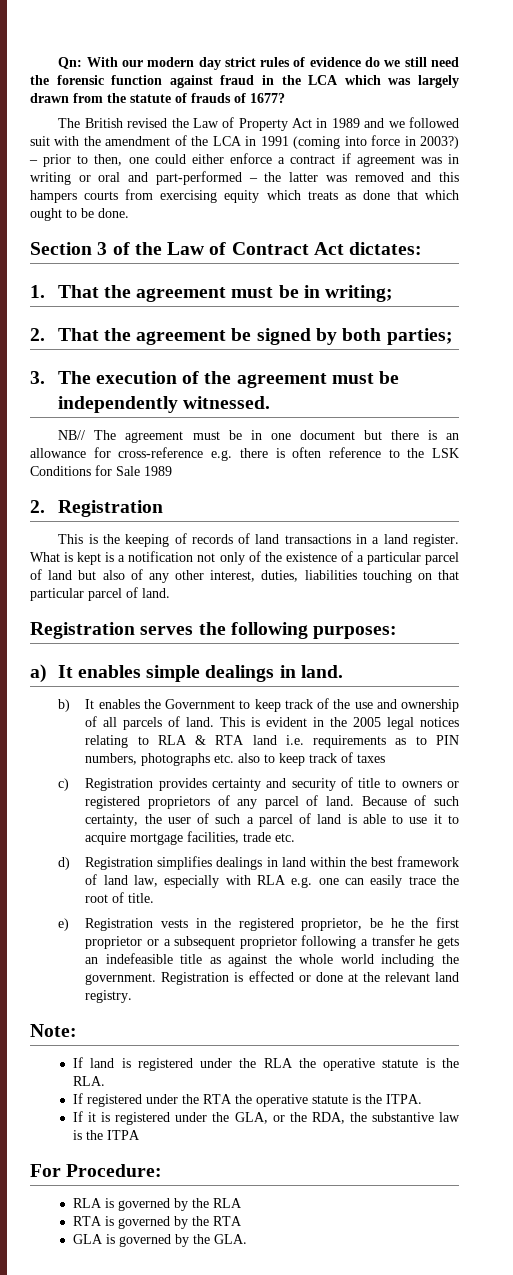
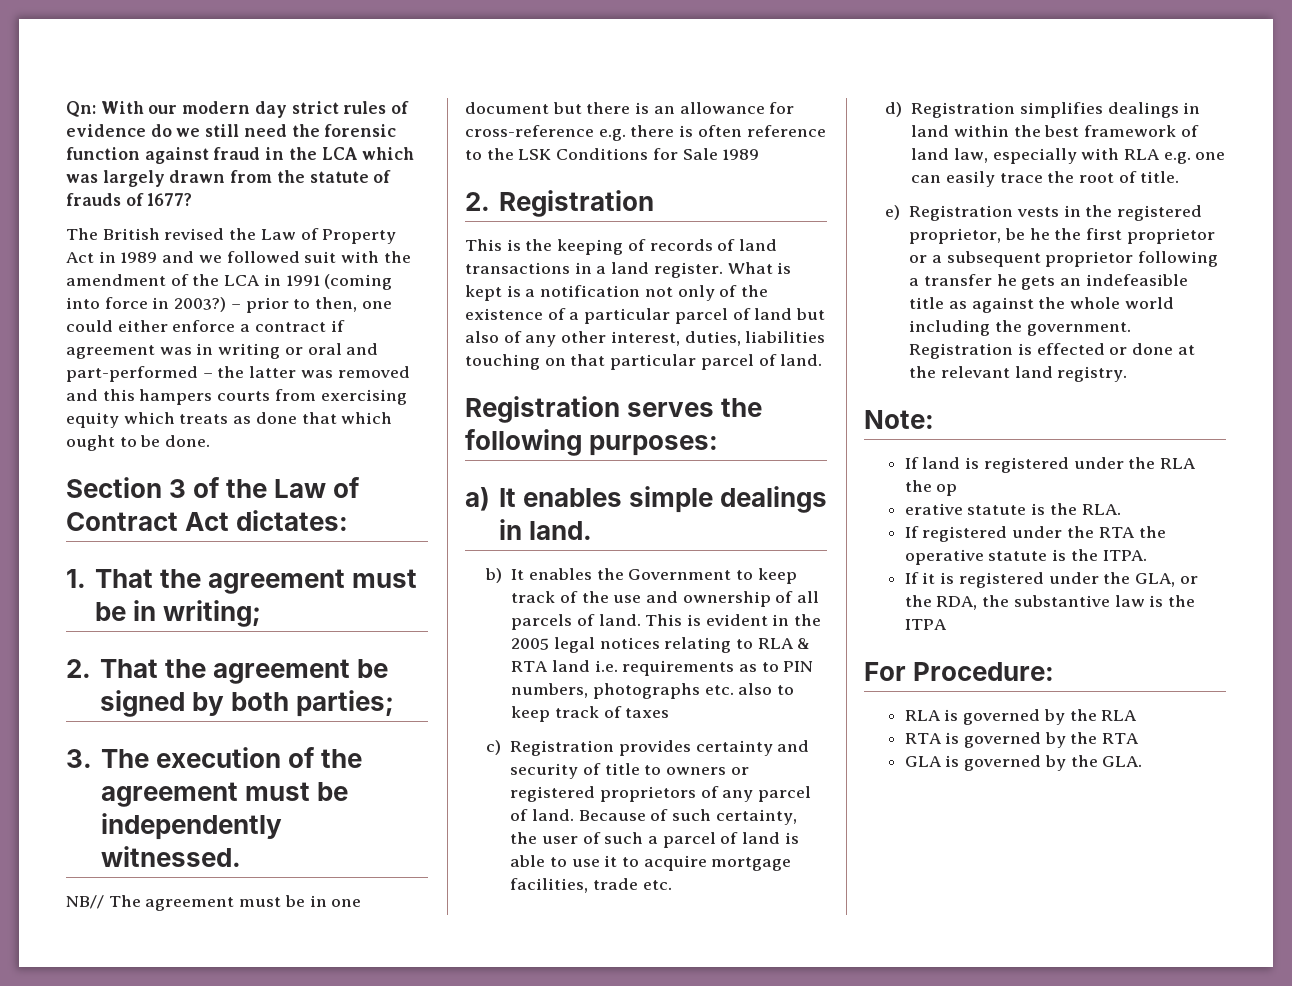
- If land is registered under the RLA the operative statute is the RLA.
+ If land is registered under the RLA the op
+ erative statute is the RLA.

